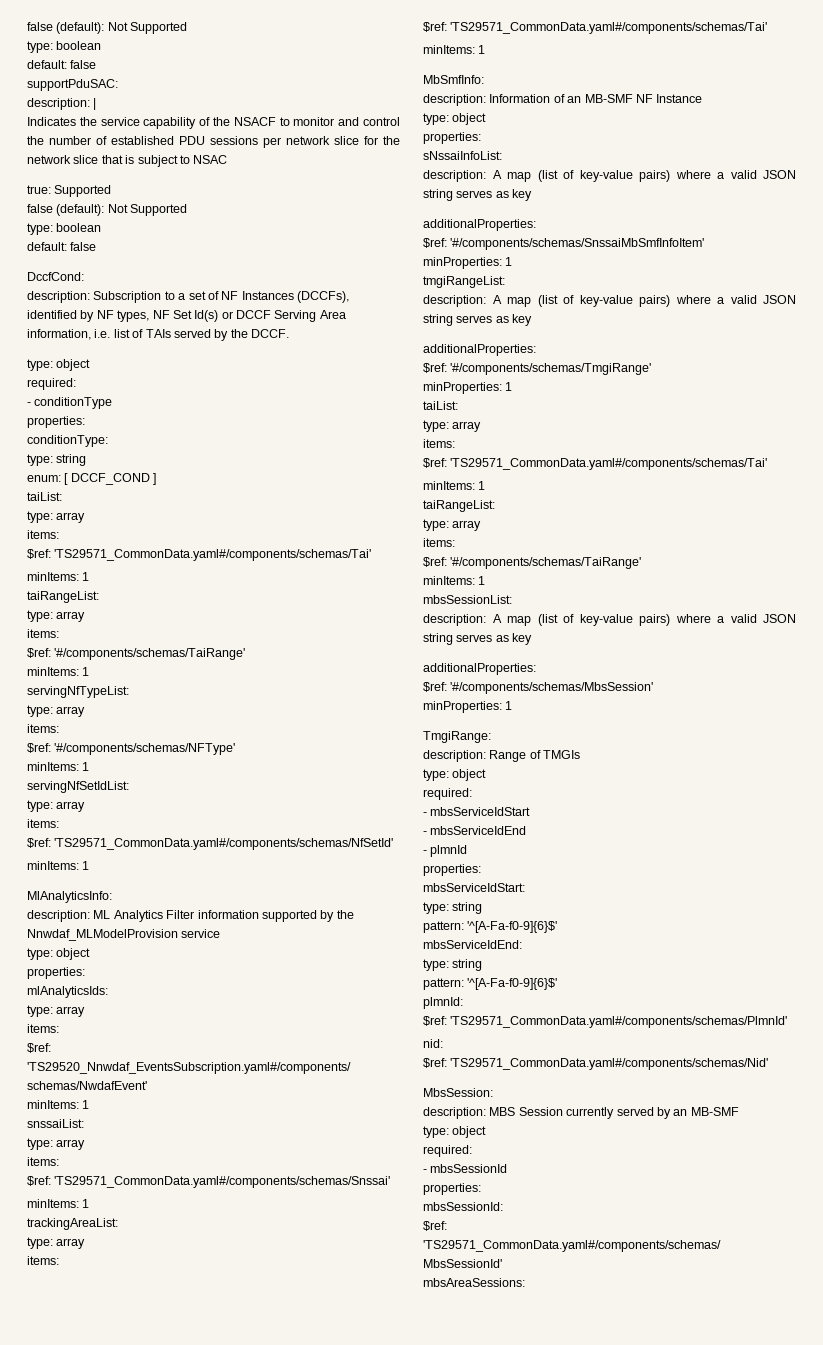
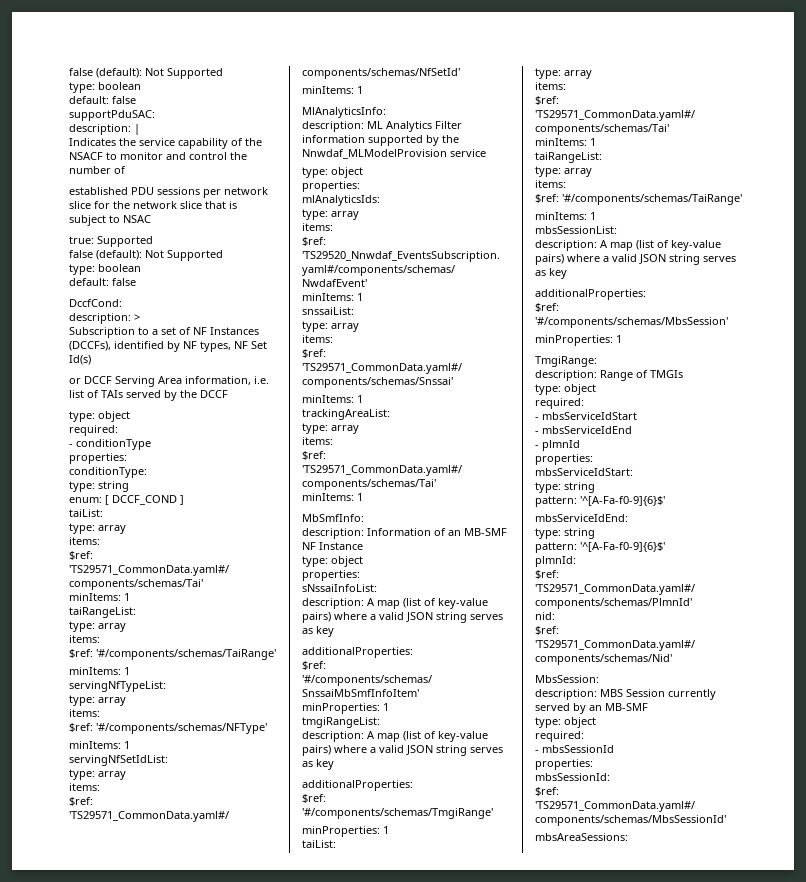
- Indicates the service capability of the NSACF to monitor and control the number of established PDU sessions per network slice for the network slice that is subject to NSAC
+ Indicates the service capability of the NSACF to monitor and control the number of
+ established PDU sessions per network slice for the network slice that is subject to NSAC
- description: Subscription to a set of NF Instances (DCCFs), identified by NF types, NF Set Id(s) or DCCF Serving Area information, i.e. list of TAIs served by the DCCF.
+ description: >
+ Subscription to a set of NF Instances (DCCFs), identified by NF types, NF Set Id(s)
+ or DCCF Serving Area information, i.e. list of TAIs served by the DCCF

